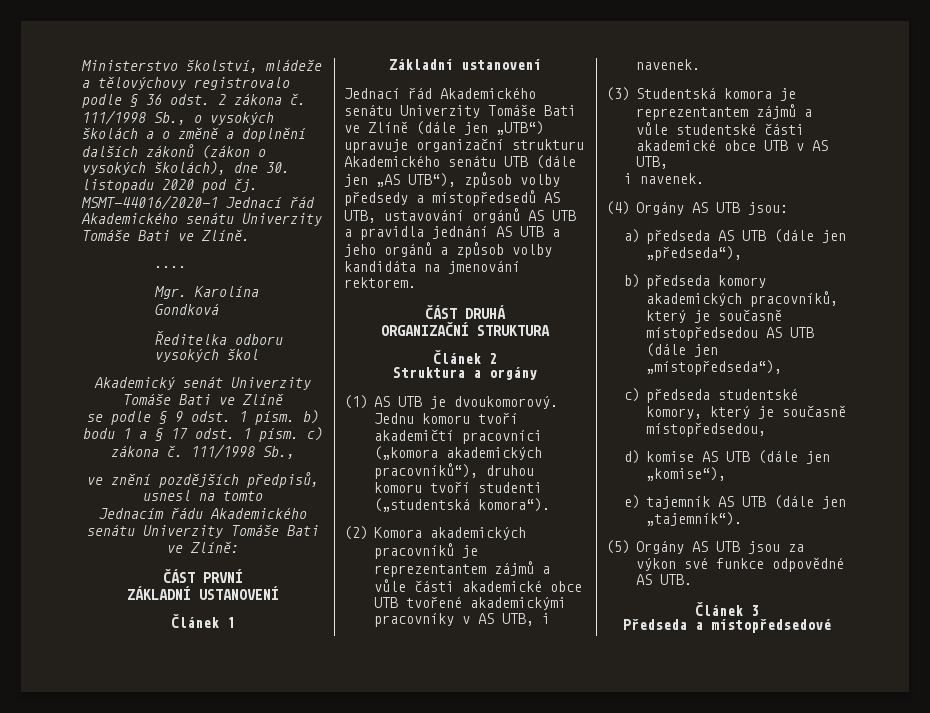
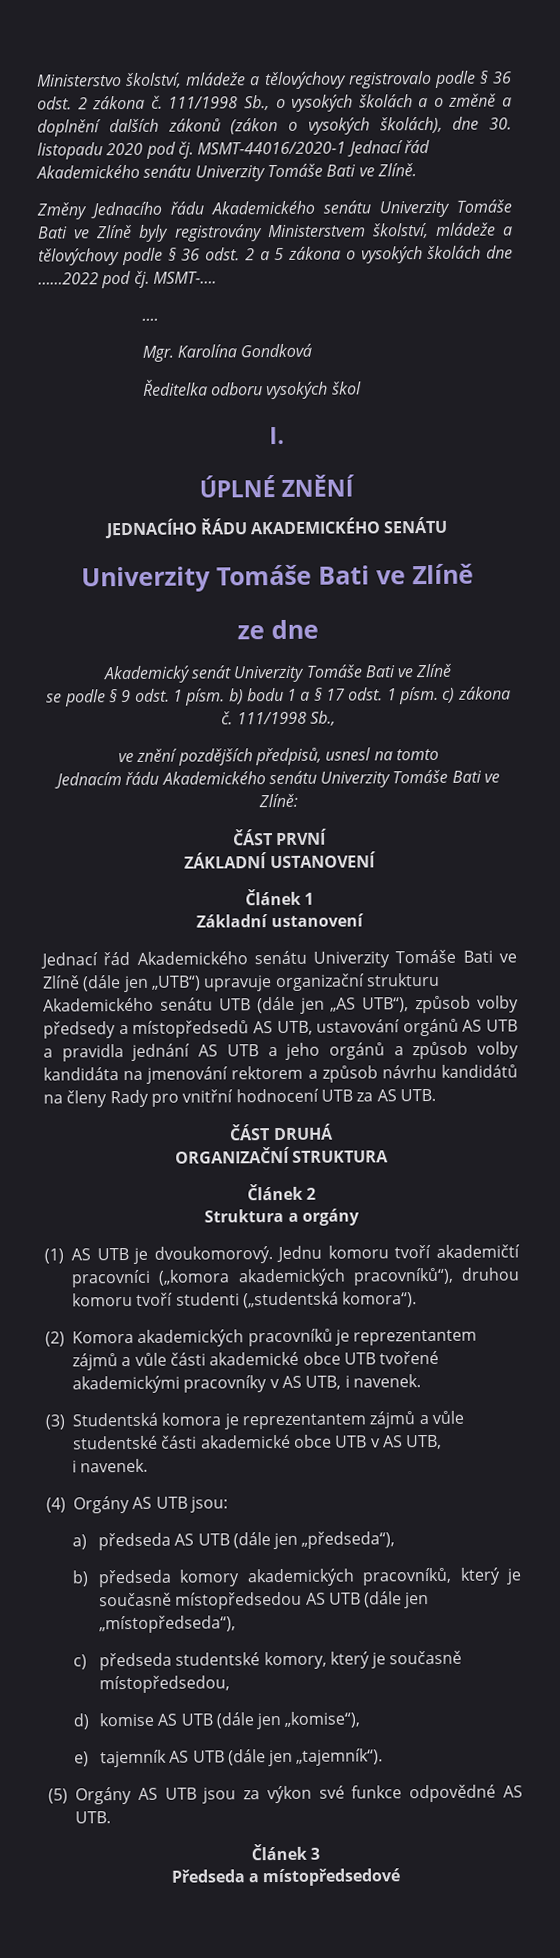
+ Změny Jednacího řádu Akademického senátu Univerzity Tomáše Bati ve Zlíně byly registrovány Ministerstvem školství, mládeže a tělovýchovy podle § 36 odst. 2 a 5 zákona o vysokých školách dne ……2022 pod čj. MSMT-….
+ I.
+ ÚPLNÉ ZNĚNÍ
+ JEDNACÍHO ŘÁDU AKADEMICKÉHO SENÁTU
+ Univerzity Tomáše Bati ve Zlíně
+ ze dne
- Jednací řád Akademického senátu Univerzity Tomáše Bati ve Zlíně (dále jen „UTB“) upravuje organizační strukturu Akademického senátu UTB (dále jen „AS UTB“), způsob volby předsedy a místopředsedů AS UTB, ustavování orgánů AS UTB a pravidla jednání AS UTB a jeho orgánů a způsob volby kandidáta na jmenování rektorem.
+ Jednací řád Akademického senátu Univerzity Tomáše Bati ve Zlíně (dále jen „UTB“) upravuje organizační strukturu Akademického senátu UTB (dále jen „AS UTB“), způsob volby předsedy a místopředsedů AS UTB, ustavování orgánů AS UTB a pravidla jednání AS UTB a jeho orgánů a způsob volby kandidáta na jmenování rektorem a způsob návrhu kandidátů na členy Rady pro vnitřní hodnocení UTB za AS UTB.

